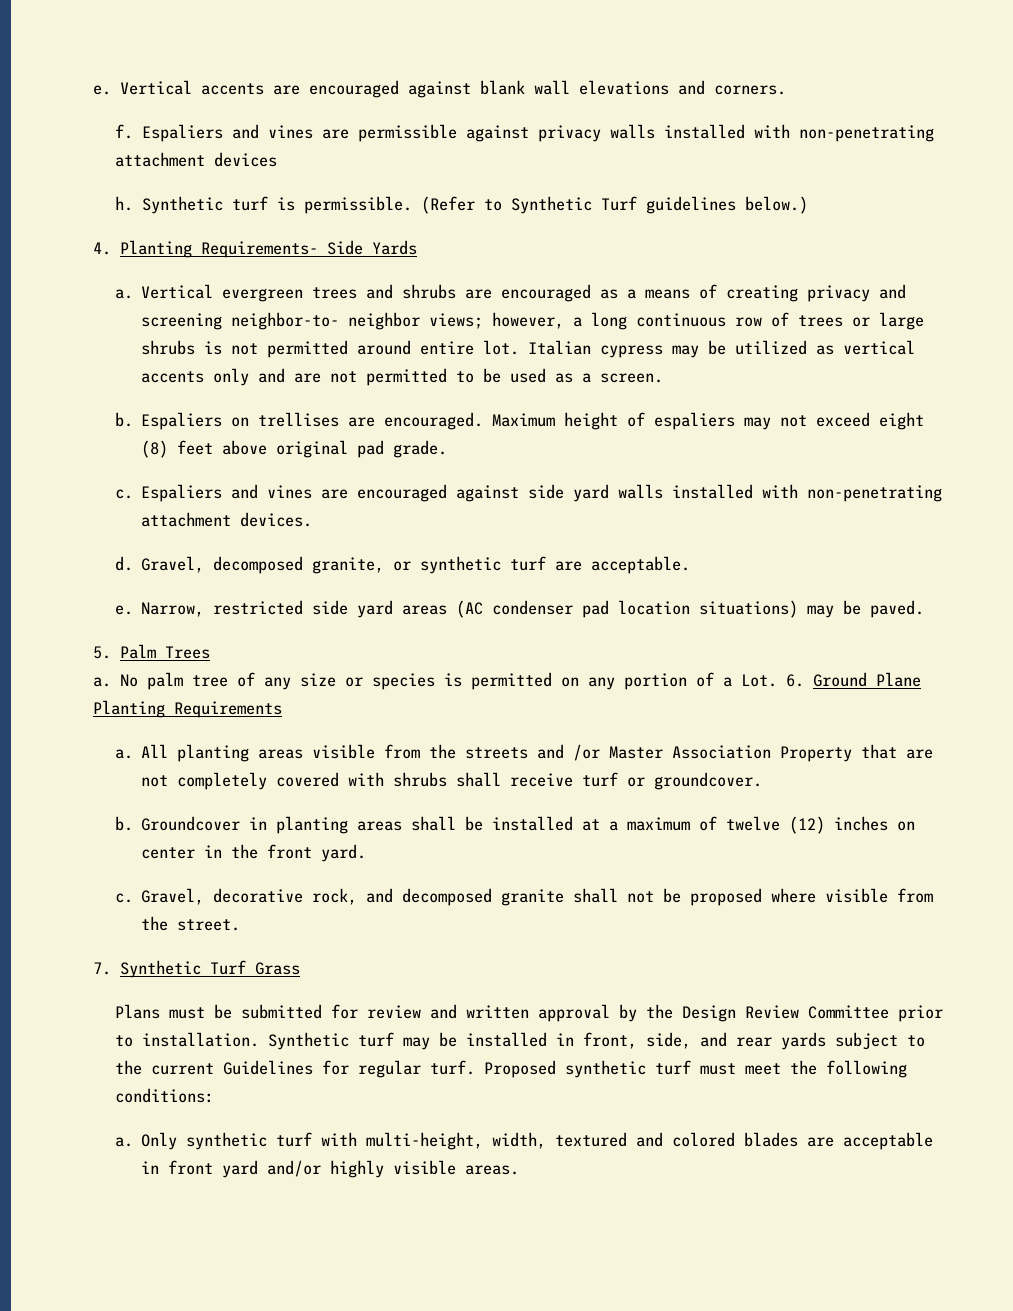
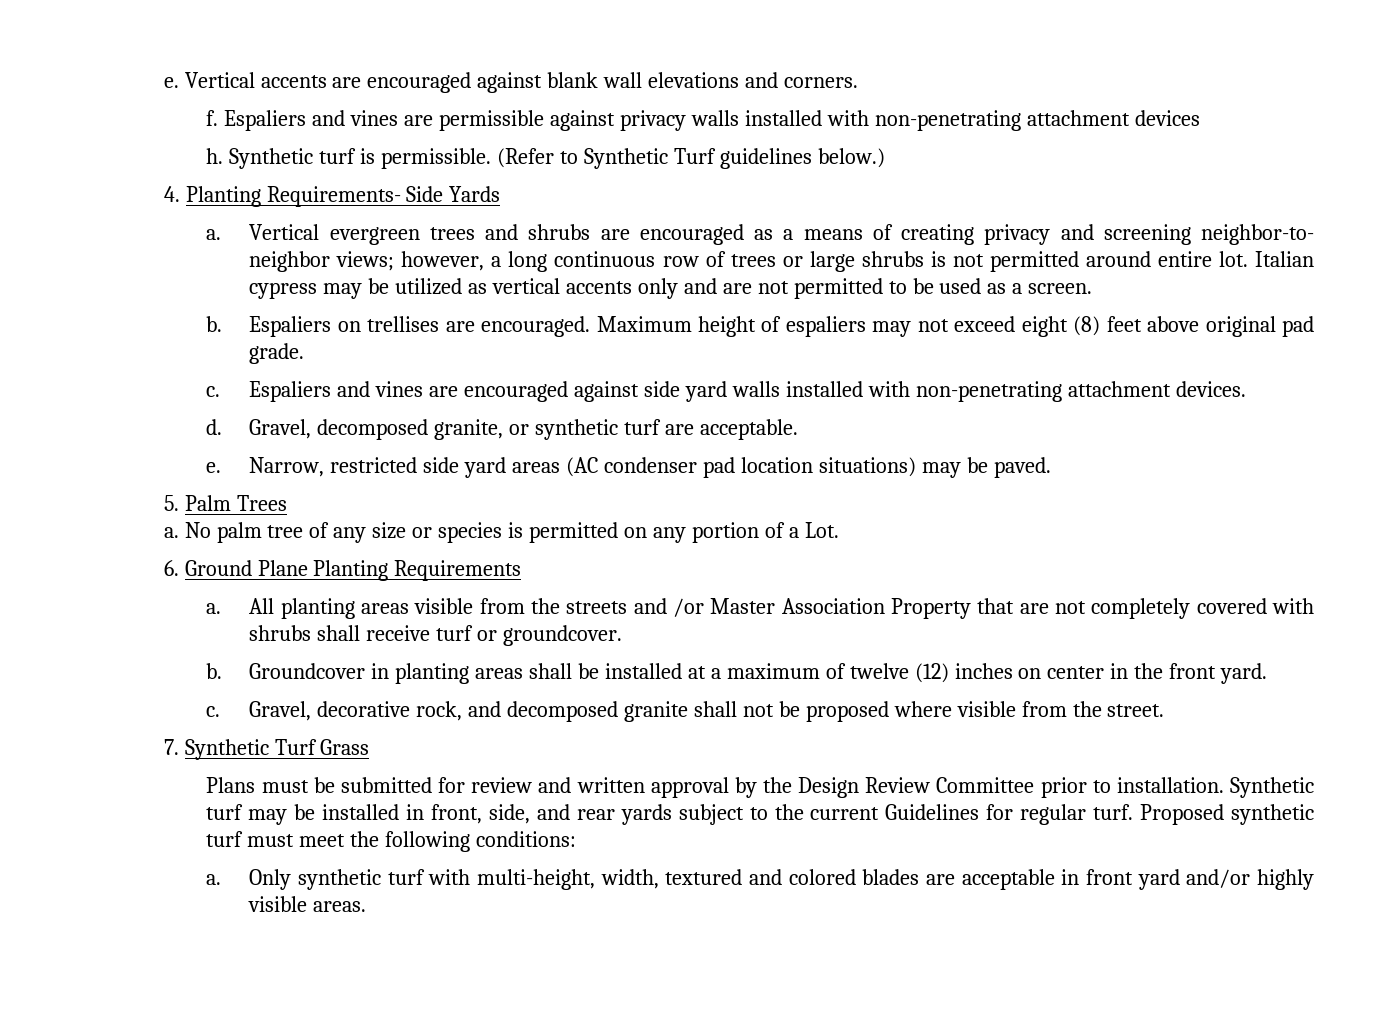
- No palm tree of any size or species is permitted on any portion of a Lot. 6. Ground Plane Planting Requirements
+ No palm tree of any size or species is permitted on any portion of a Lot.
+ 6. Ground Plane Planting Requirements

